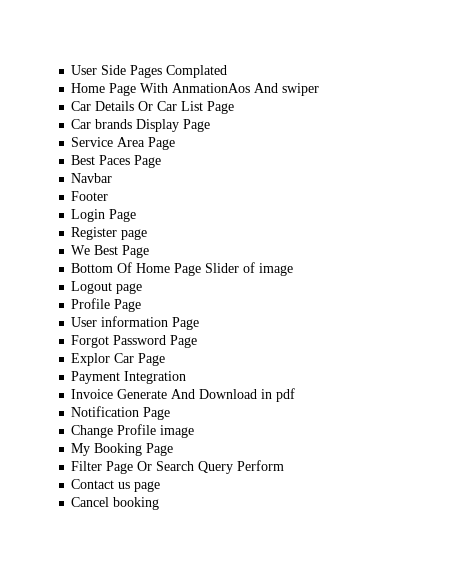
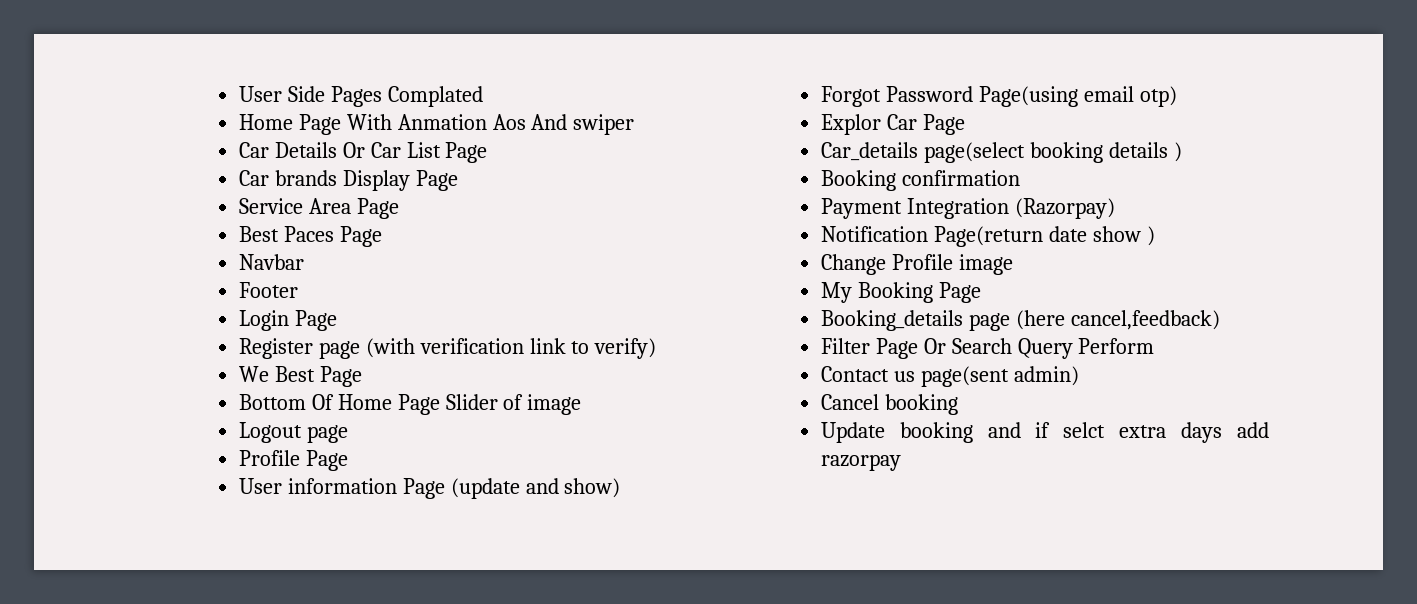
- Home Page With AnmationAos And swiper
+ Home Page With Anmation Aos And swiper
- Register page
+ Register page (with verification link to verify)
- User information Page
+ User information Page (update and show)
- Forgot Password Page
+ Forgot Password Page(using email otp)
- Payment Integration
- Invoice Generate And Download in pdf
- Notification Page
+ Car_details page(select booking details )
+ Booking confirmation
+ Payment Integration (Razorpay)
+ Notification Page(return date show )
+ Booking_details page (here cancel,feedback)
- Contact us page
+ Contact us page(sent admin)
+ Update booking and if selct extra days add razorpay

